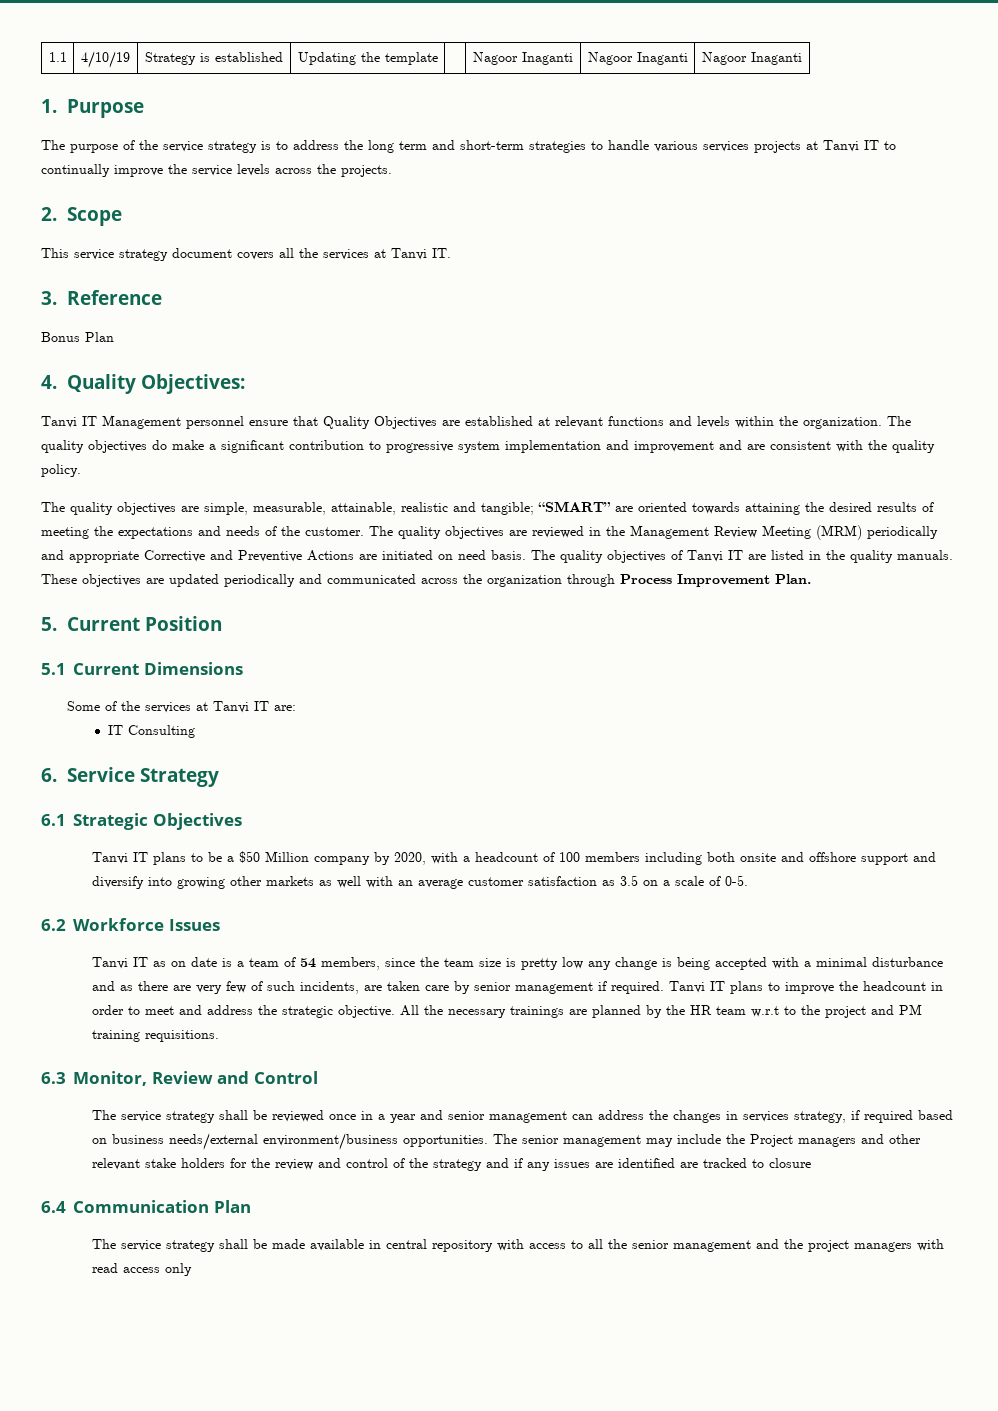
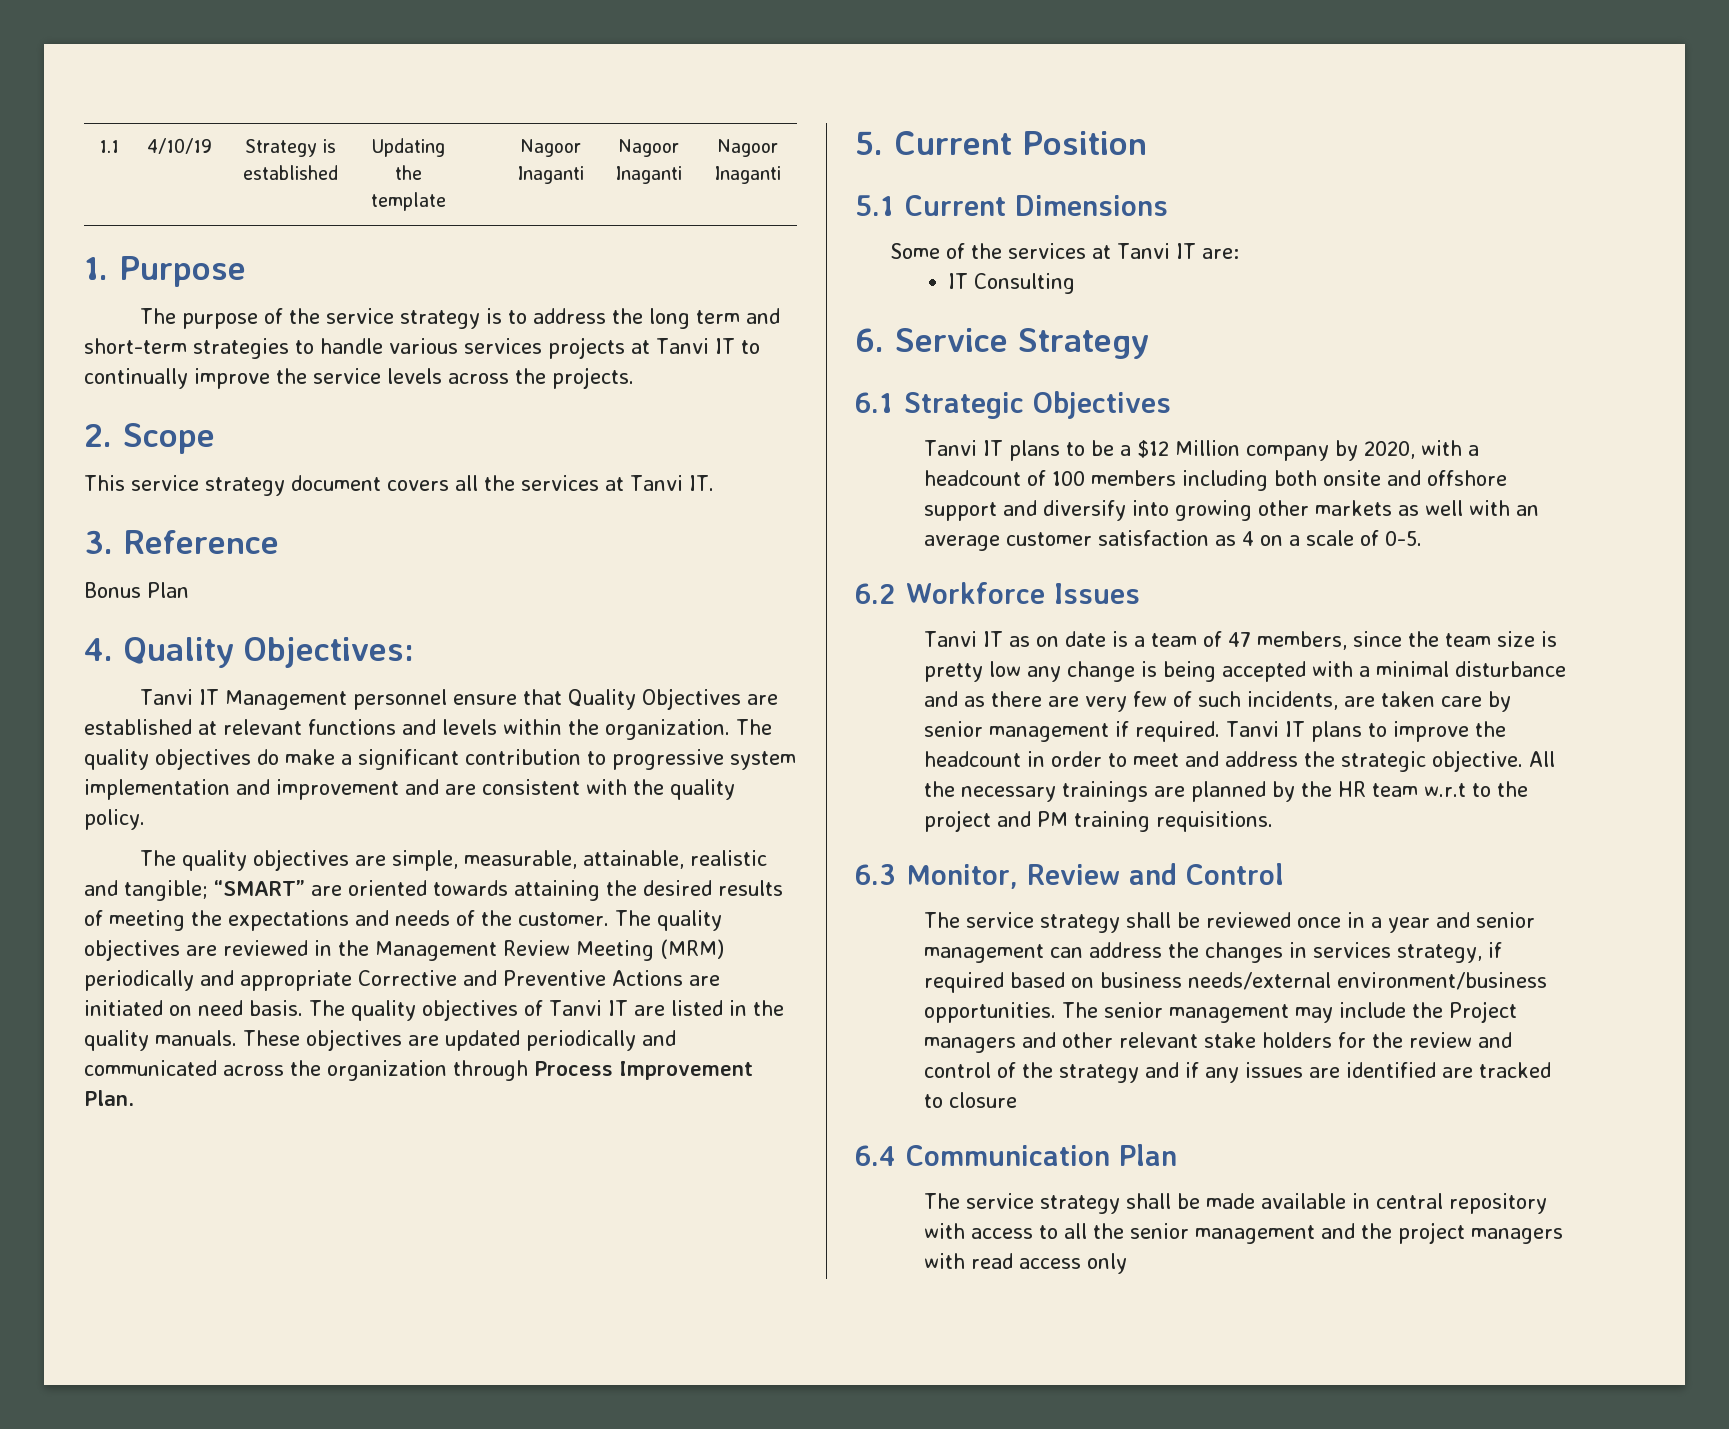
- Tanvi IT plans to be a $50 Million company by 2020, with a headcount of 100 members including both onsite and offshore support and diversify into growing other markets as well with an average customer satisfaction as 3.5 on a scale of 0-5.
+ Tanvi IT plans to be a $12 Million company by 2020, with a headcount of 100 members including both onsite and offshore support and diversify into growing other markets as well with an average customer satisfaction as 4 on a scale of 0-5.
- Tanvi IT as on date is a team of 54 members, since the team size is pretty low any change is being accepted with a minimal disturbance and as there are very few of such incidents, are taken care by senior management if required.
+ Tanvi IT as on date is a team of 47 members, since the team size is pretty low any change is being accepted with a minimal disturbance and as there are very few of such incidents, are taken care by senior management if required.

